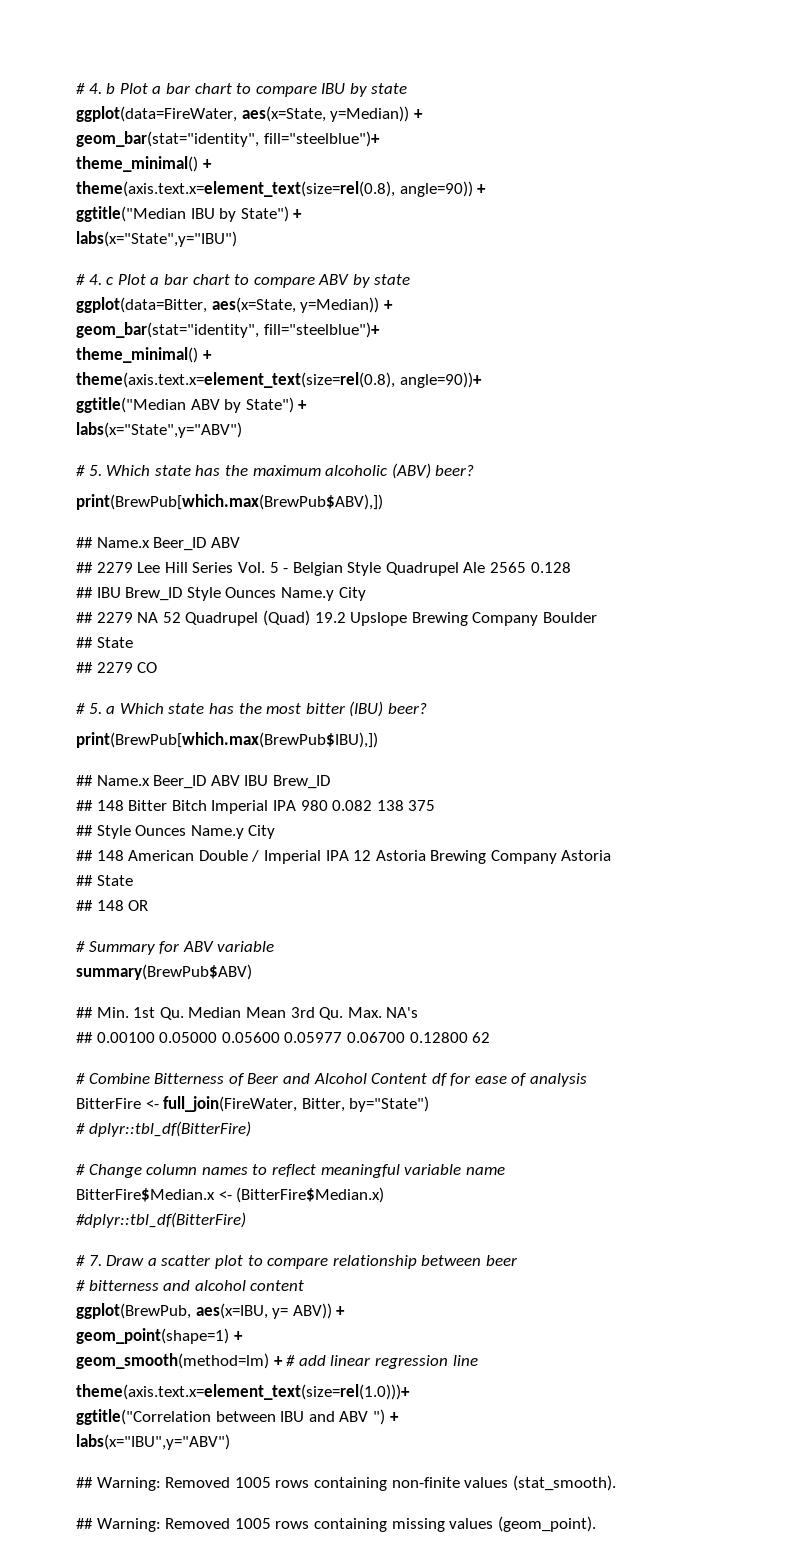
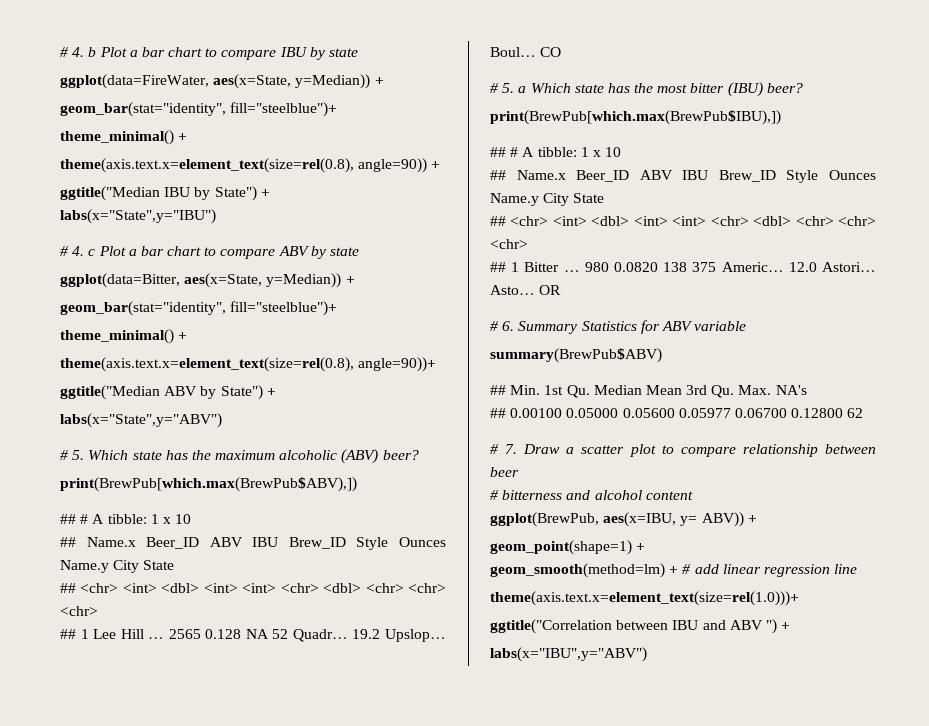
  print(BrewPub[which.max(BrewPub$ABV),])
- ## Name.x Beer_ID ABV
- ## 2279 Lee Hill Series Vol. 5 - Belgian Style Quadrupel Ale 2565 0.128
- ## IBU Brew_ID Style Ounces Name.y City
- ## 2279 NA 52 Quadrupel (Quad) 19.2 Upslope Brewing Company Boulder
- ## State
- ## 2279 CO
+ ## # A tibble: 1 x 10
+ ## Name.x Beer_ID ABV IBU Brew_ID Style Ounces Name.y City State
+ ## <chr> <int> <dbl> <int> <int> <chr> <dbl> <chr> <chr> <chr>
+ ## 1 Lee Hill … 2565 0.128 NA 52 Quadr… 19.2 Upslop… Boul… CO
  print(BrewPub[which.max(BrewPub$IBU),])
- ## Name.x Beer_ID ABV IBU Brew_ID
- ## 148 Bitter Bitch Imperial IPA 980 0.082 138 375
- ## Style Ounces Name.y City
- ## 148 American Double / Imperial IPA 12 Astoria Brewing Company Astoria
- ## State
- ## 148 OR
+ ## # A tibble: 1 x 10
+ ## Name.x Beer_ID ABV IBU Brew_ID Style Ounces Name.y City State
+ ## <chr> <int> <dbl> <int> <int> <chr> <dbl> <chr> <chr> <chr>
+ ## 1 Bitter … 980 0.0820 138 375 Americ… 12.0 Astori… Asto… OR
- # Summary for ABV variable
+ # 6. Summary Statistics for ABV variable
- # Combine Bitterness of Beer and Alcohol Content df for ease of analysis
- BitterFire <- full_join(FireWater, Bitter, by="State")
- # dplyr::tbl_df(BitterFire)
- # Change column names to reflect meaningful variable name
- BitterFire$Median.x <- (BitterFire$Median.x)
- #dplyr::tbl_df(BitterFire)
- ## Warning: Removed 1005 rows containing non-finite values (stat_smooth).
- ## Warning: Removed 1005 rows containing missing values (geom_point).

